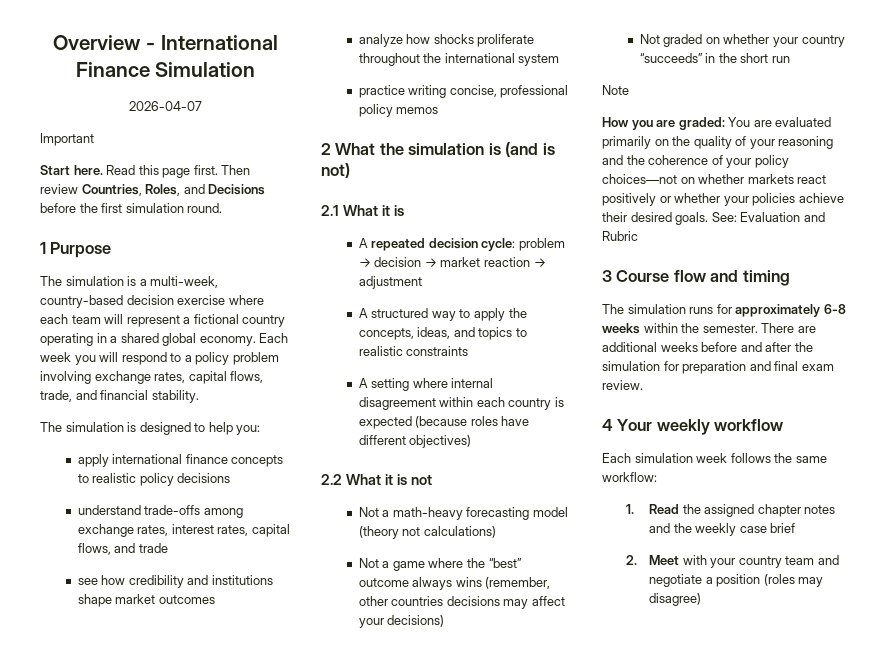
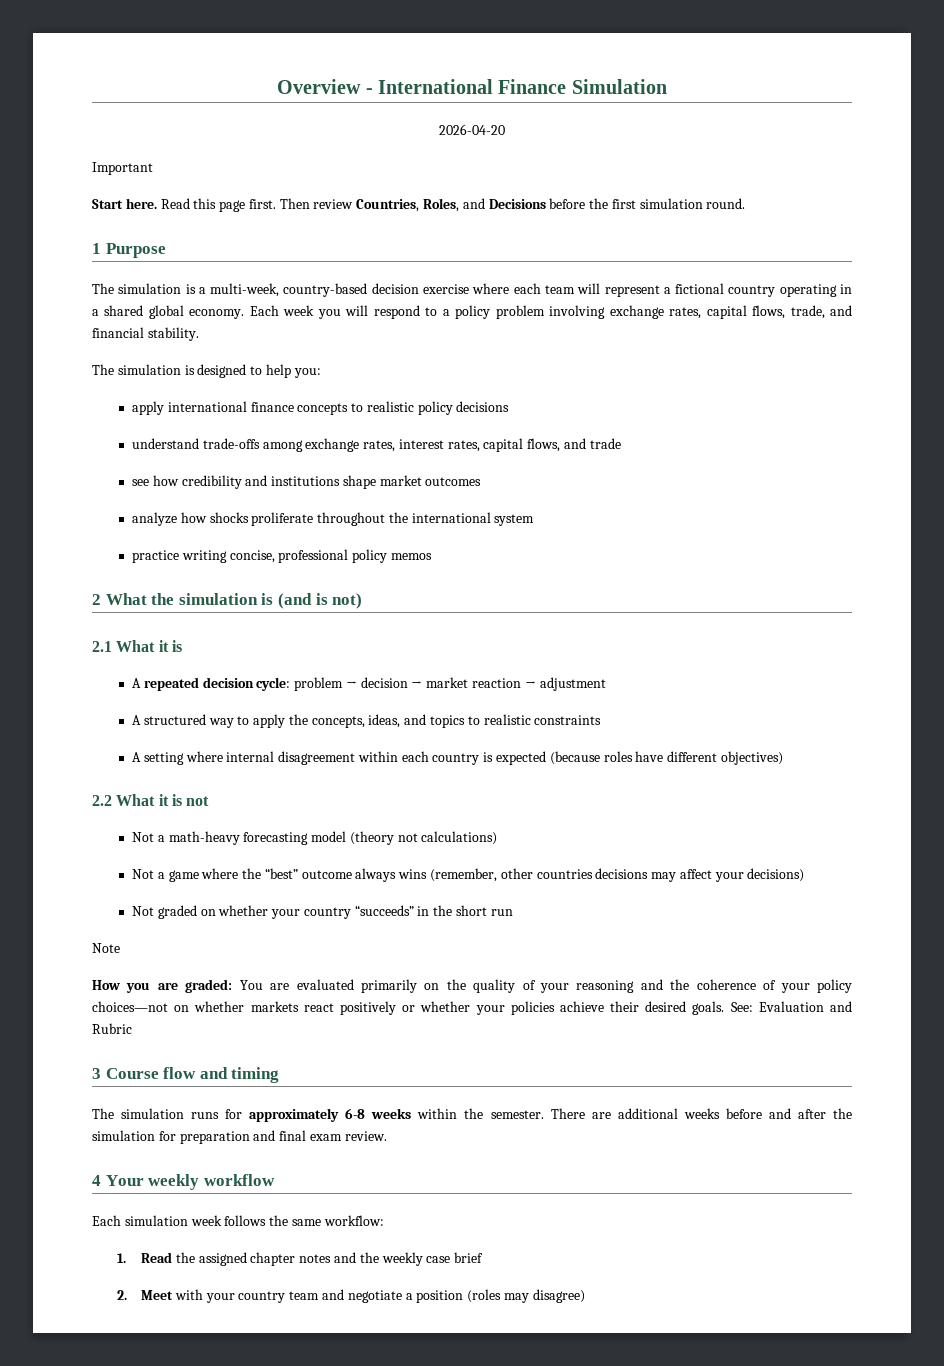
- 2026-04-07
+ 2026-04-20

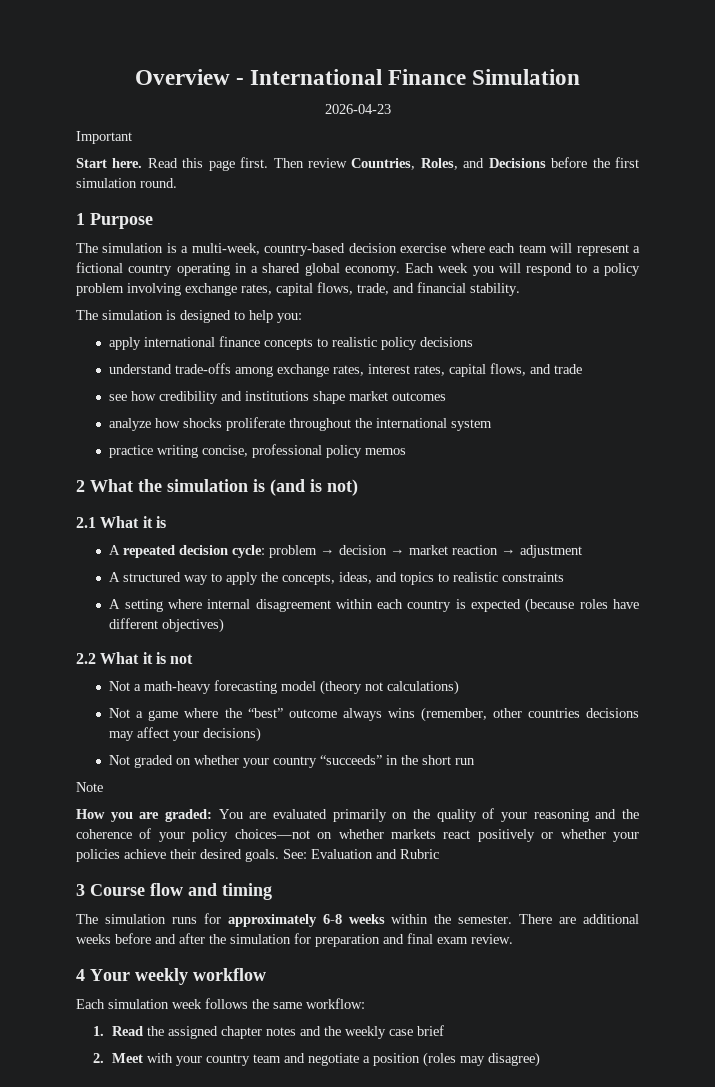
- 2026-04-20
+ 2026-04-23

